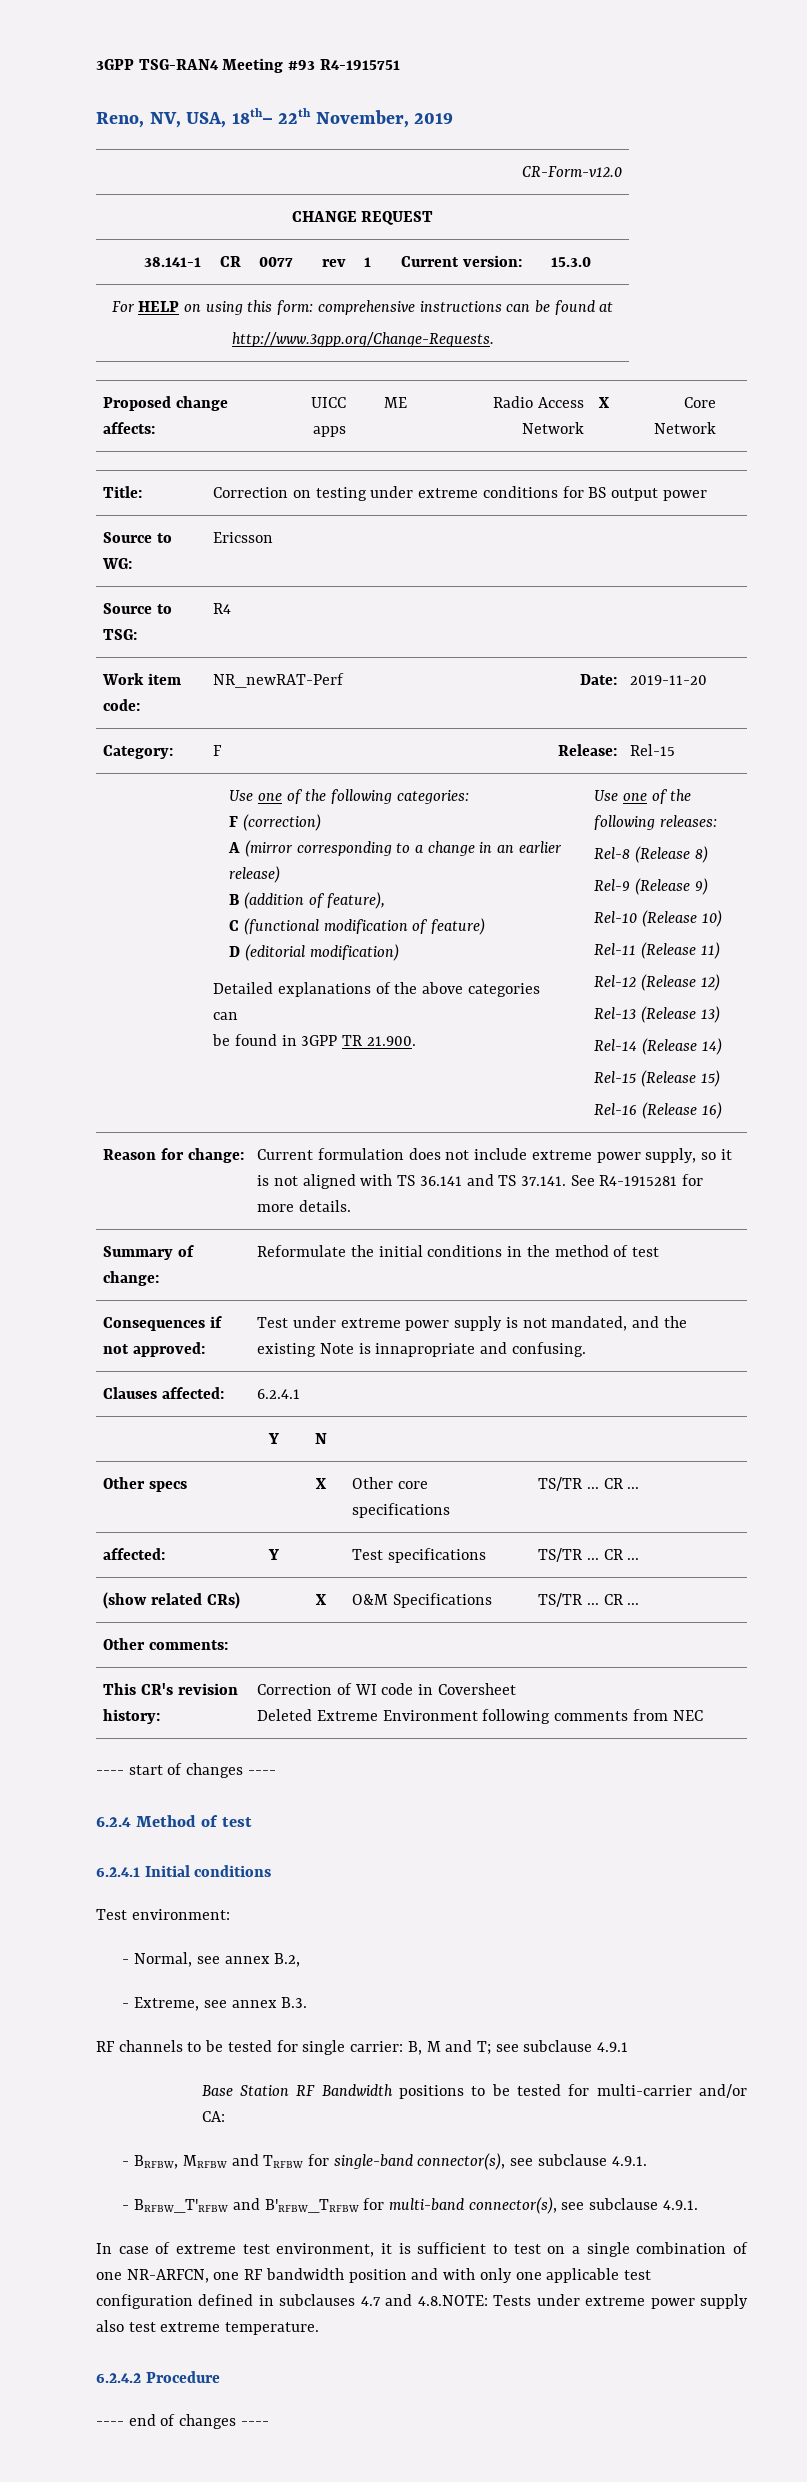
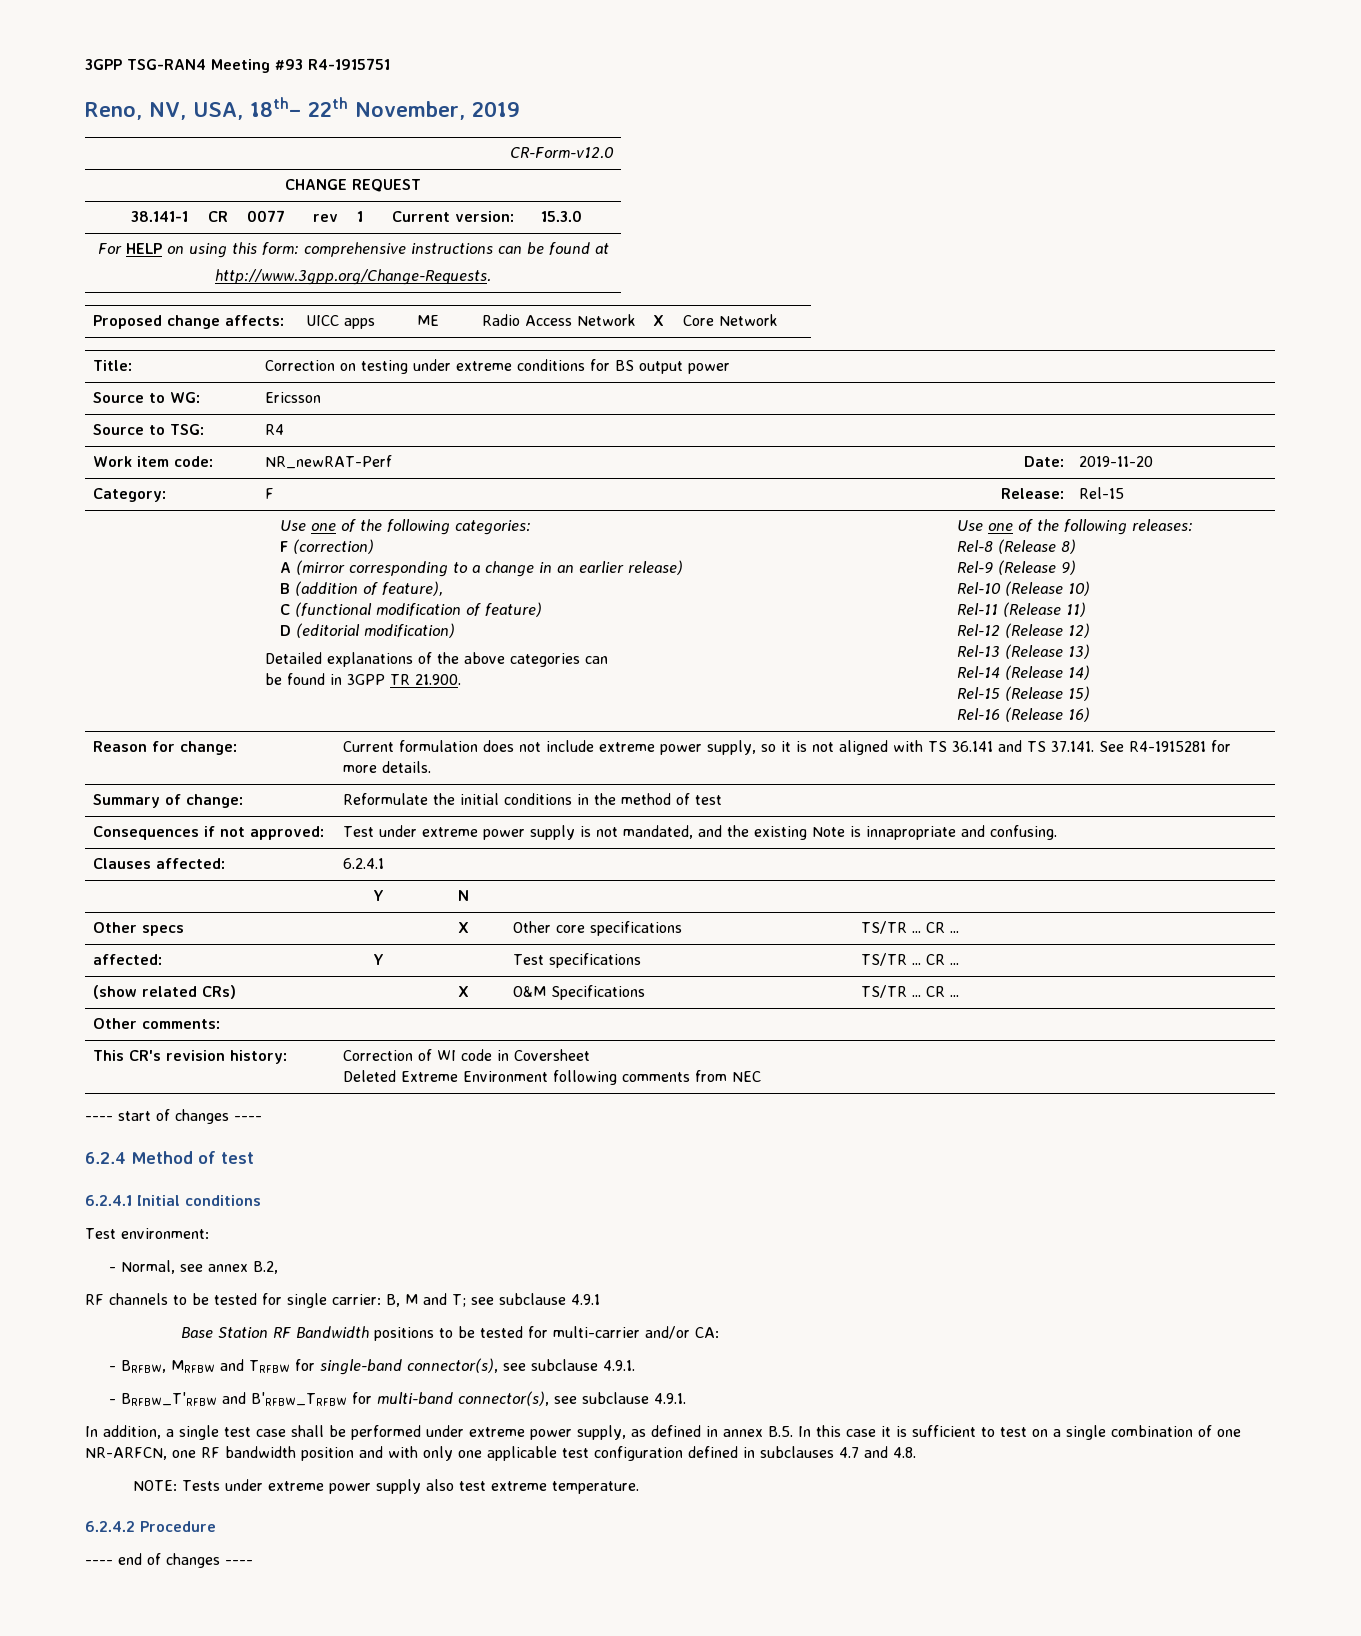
- - Extreme, see annex B.3.
- In case of extreme test environment, it is sufficient to test on a single combination of one NR-ARFCN, one RF bandwidth position and with only one applicable test configuration defined in subclauses 4.7 and 4.8.NOTE: Tests under extreme power supply also test extreme temperature.
+ In addition, a single test case shall be performed under extreme power supply, as defined in annex B.5. In this case it is sufficient to test on a single combination of one NR-ARFCN, one RF bandwidth position and with only one applicable test configuration defined in subclauses 4.7 and 4.8.
+ NOTE: Tests under extreme power supply also test extreme temperature.

